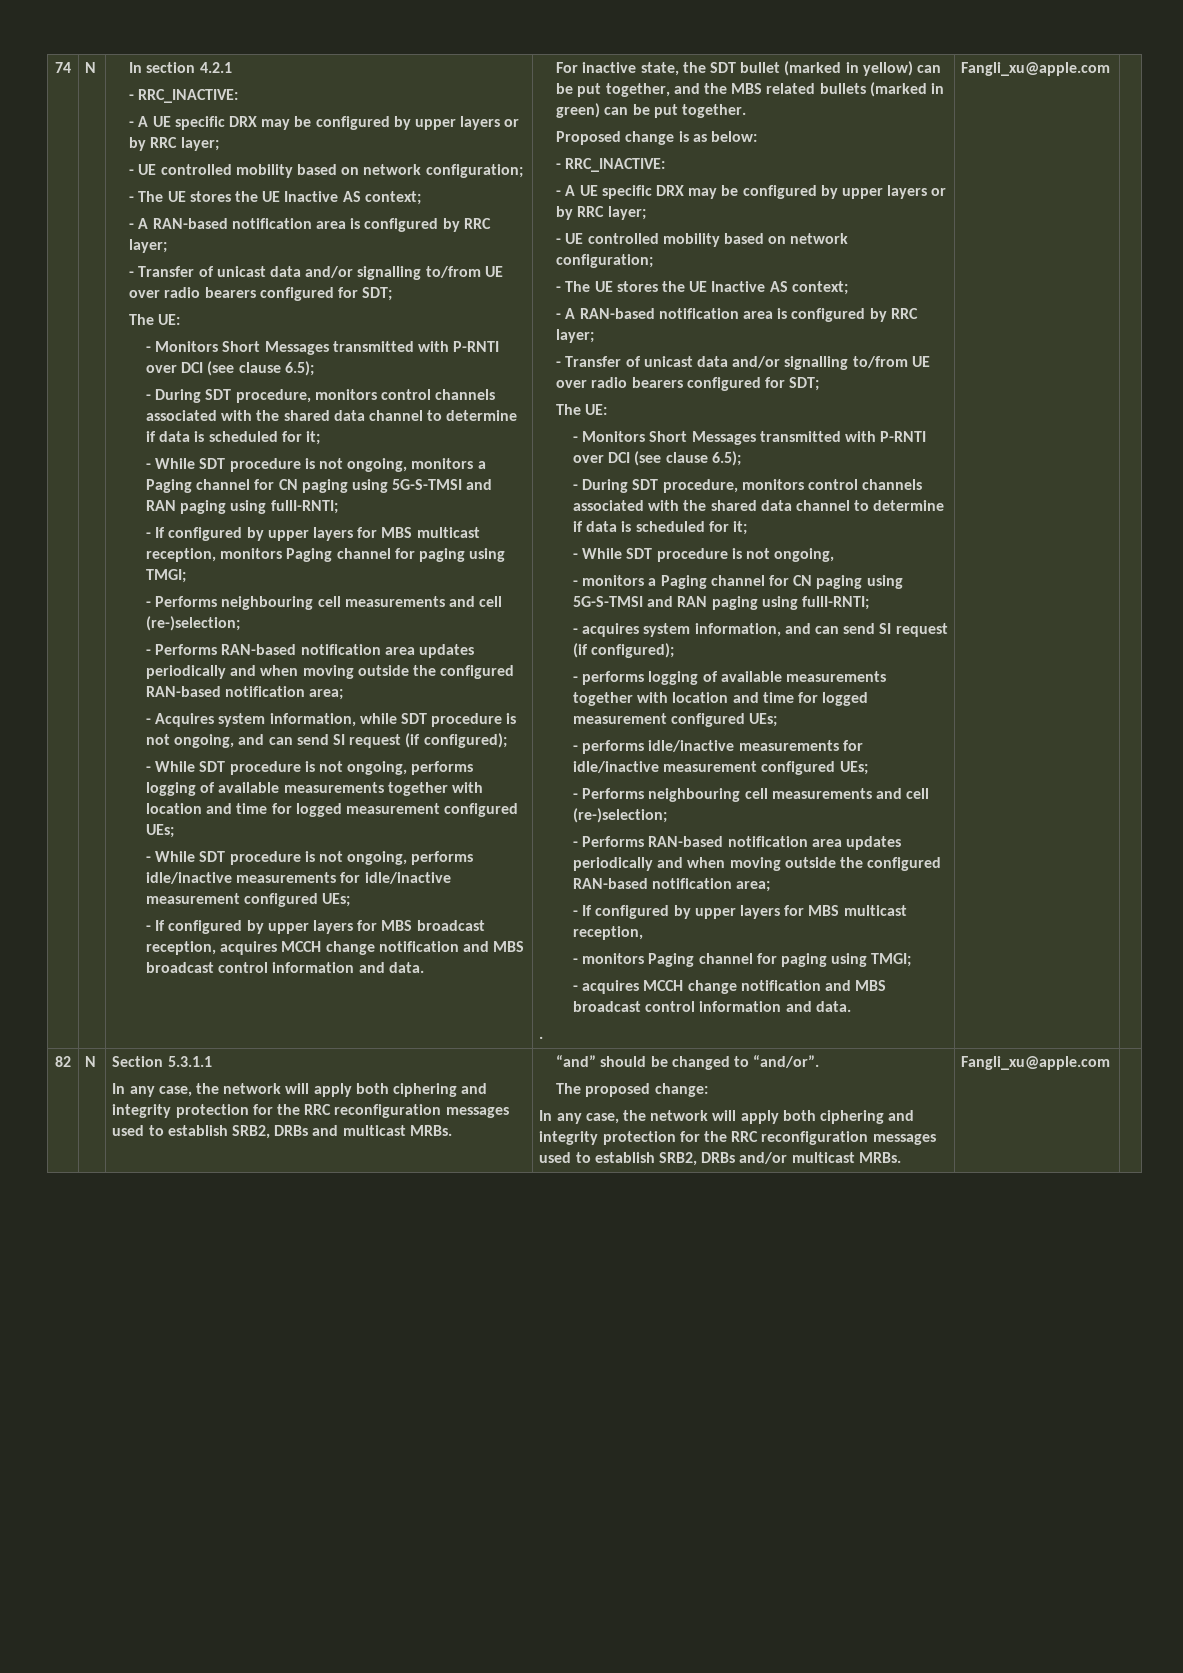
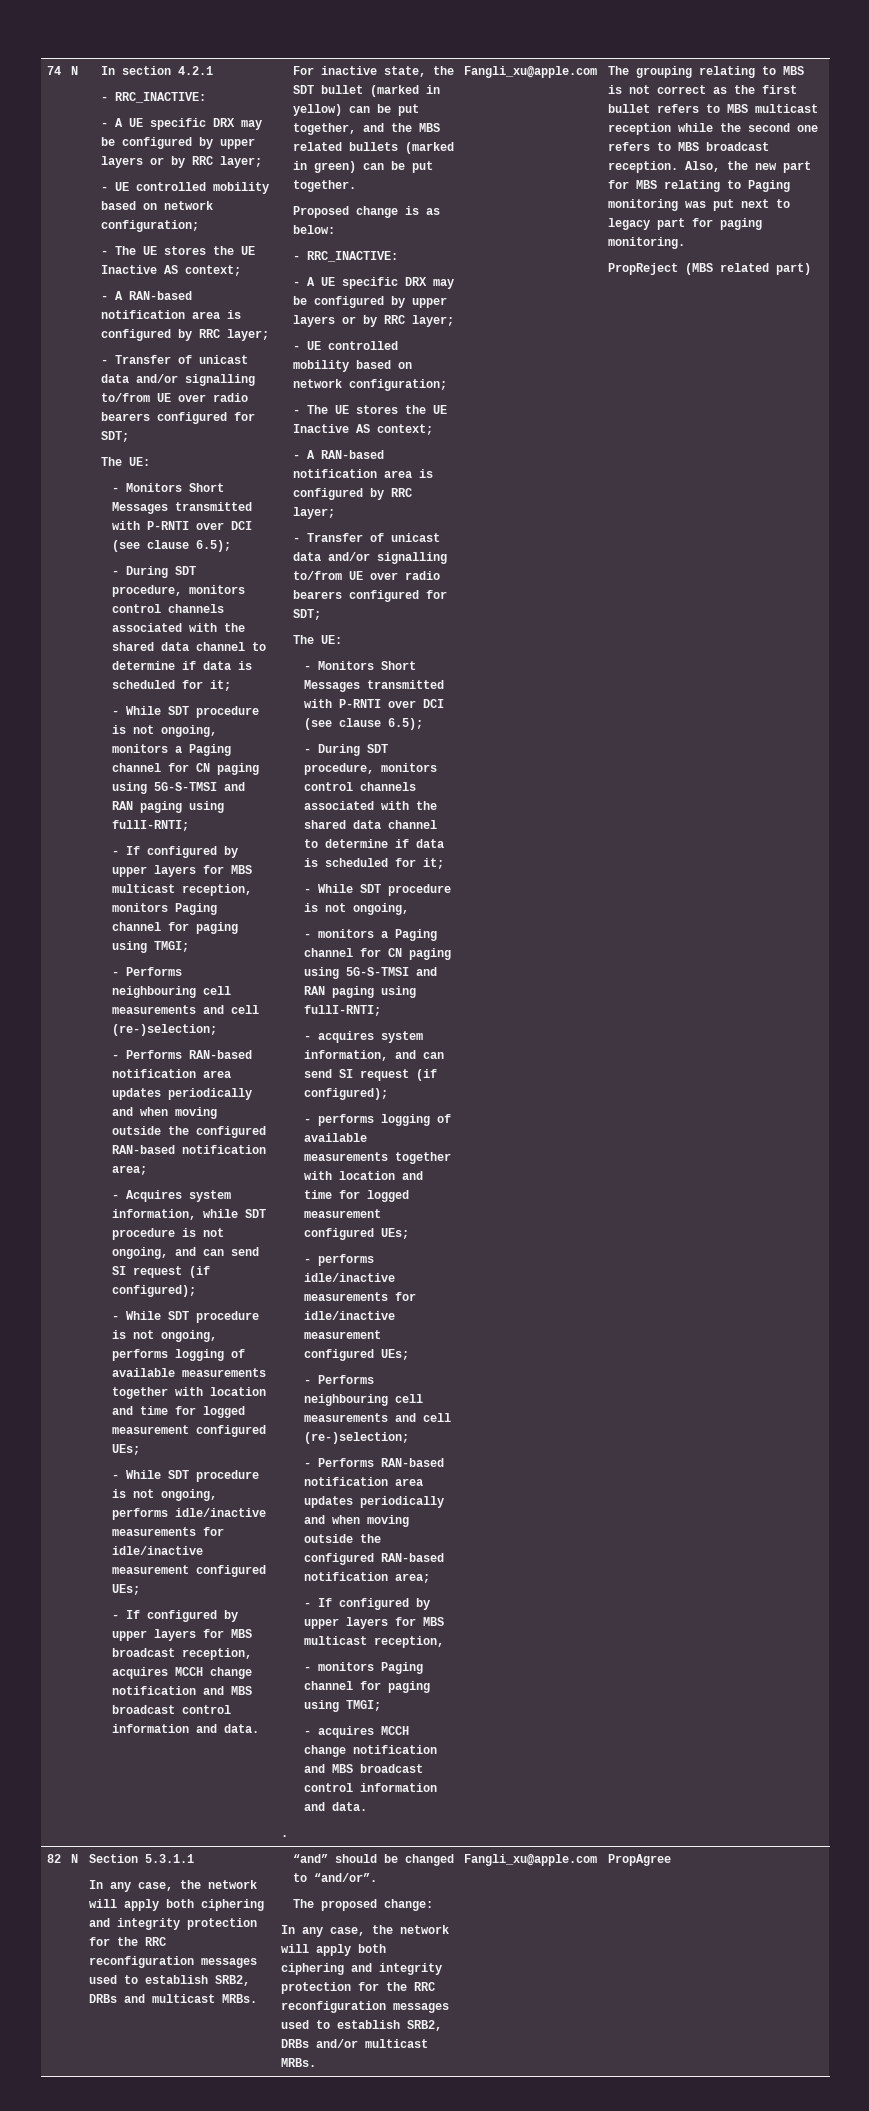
+ The grouping relating to MBS is not correct as the first bullet refers to MBS multicast reception while the second one refers to MBS broadcast reception. Also, the new part for MBS relating to Paging monitoring was put next to legacy part for paging monitoring.
+ PropReject (MBS related part)
+ PropAgree

